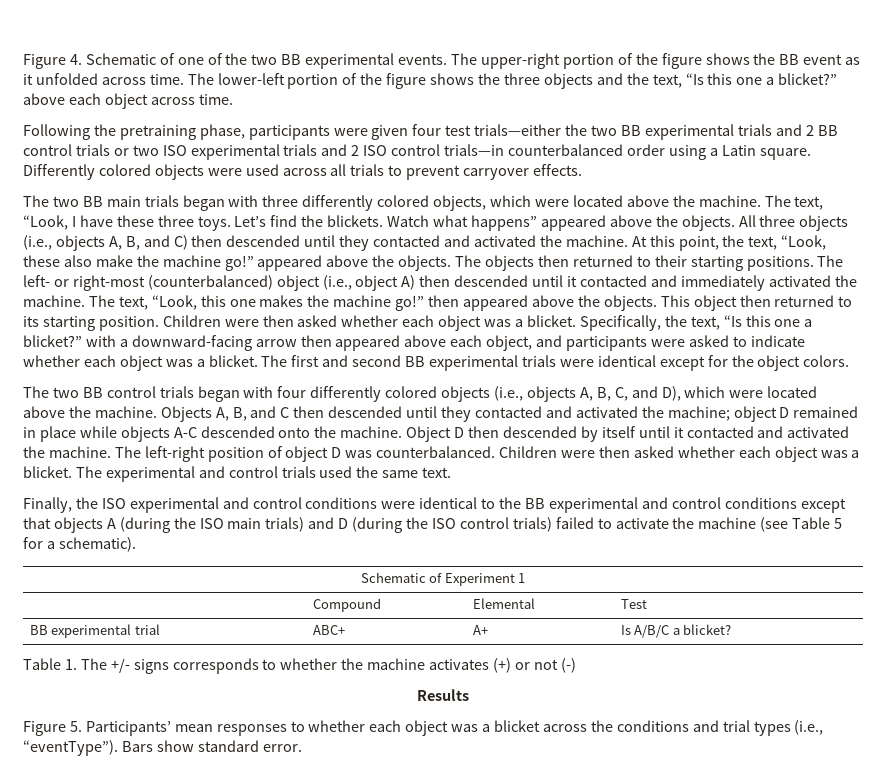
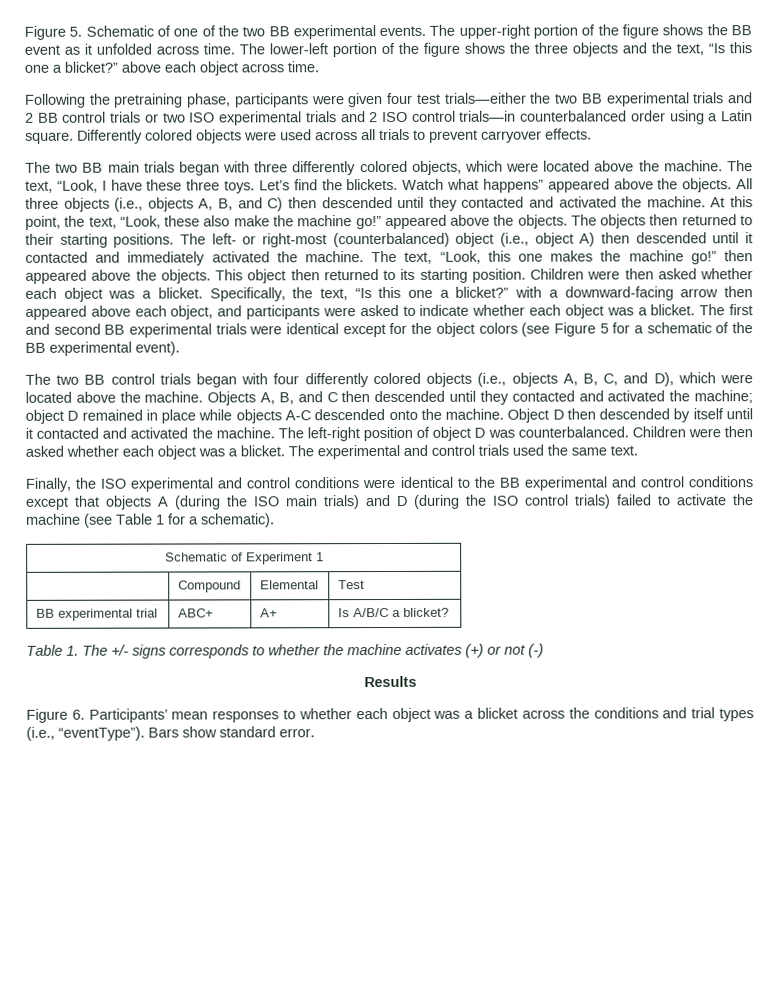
- Figure 4. Schematic of one of the two BB experimental events.
+ Figure 5. Schematic of one of the two BB experimental events.
- The first and second BB experimental trials were identical except for the object colors.
+ The first and second BB experimental trials were identical except for the object colors (see Figure 5 for a schematic of the BB experimental event).
- Finally, the ISO experimental and control conditions were identical to the BB experimental and control conditions except that objects A (during the ISO main trials) and D (during the ISO control trials) failed to activate the machine (see Table 5 for a schematic).
+ Finally, the ISO experimental and control conditions were identical to the BB experimental and control conditions except that objects A (during the ISO main trials) and D (during the ISO control trials) failed to activate the machine (see Table 1 for a schematic).
- Figure 5. Participants’ mean responses to whether each object was a blicket across the conditions and trial types (i.e., “eventType”).
+ Figure 6. Participants’ mean responses to whether each object was a blicket across the conditions and trial types (i.e., “eventType”).

